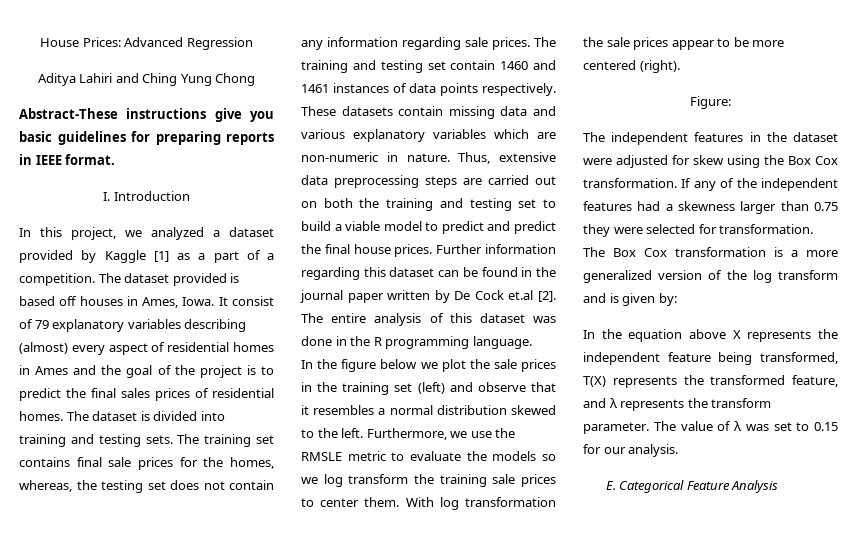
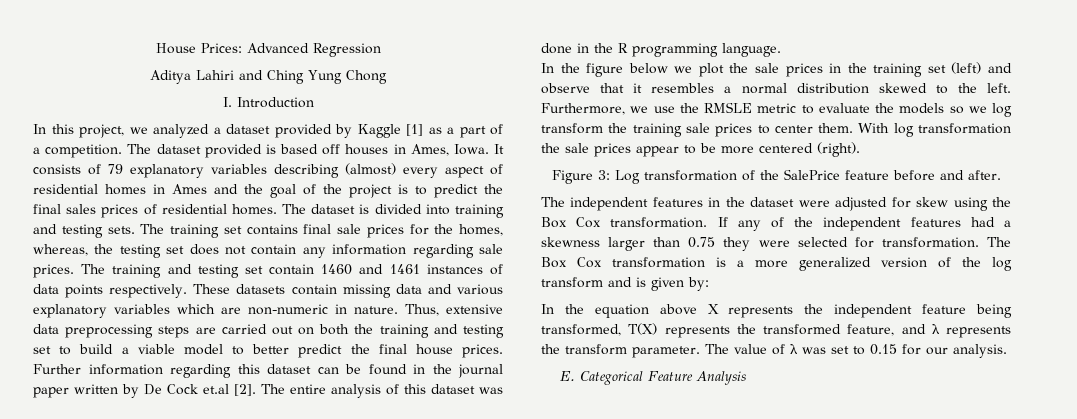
- Abstract-These instructions give you basic guidelines for preparing reports in IEEE format.
- It consist of 79 explanatory variables describing (almost) every aspect of residential homes in Ames and the goal of the project is to predict the final sales prices of residential homes.
+ It consists of 79 explanatory variables describing (almost) every aspect of residential homes in Ames and the goal of the project is to predict the final sales prices of residential homes.
- Thus, extensive data preprocessing steps are carried out on both the training and testing set to build a viable model to predict and predict the final house prices.
+ Thus, extensive data preprocessing steps are carried out on both the training and testing set to build a viable model to better predict the final house prices.
- Figure:
+ Figure 3: Log transformation of the SalePrice feature before and after.

